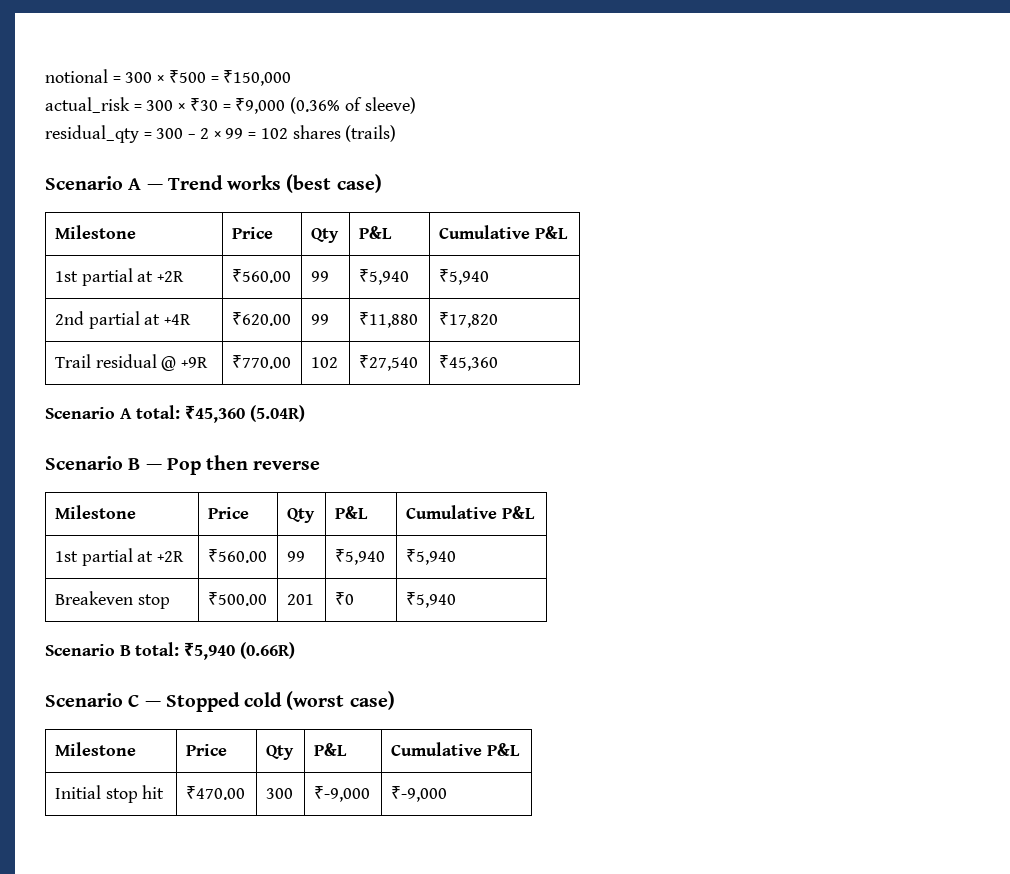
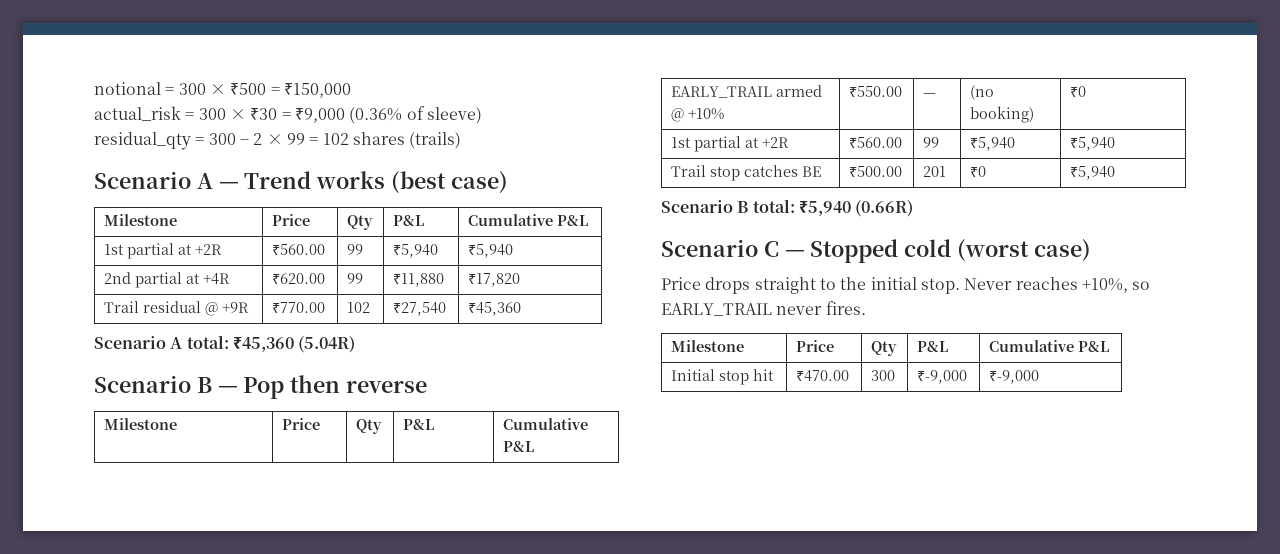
  Scenario B — Pop then reverse
  Milestone | Price | Qty | P&L | Cumulative P&L
+ EARLY_TRAIL armed @ +10% | ₹550.00 | — | (no booking) | ₹0
  1st partial at +2R | ₹560.00 | 99 | ₹5,940 | ₹5,940
- Breakeven stop | ₹500.00 | 201 | ₹0 | ₹5,940
+ Trail stop catches BE | ₹500.00 | 201 | ₹0 | ₹5,940
+ Price drops straight to the initial stop. Never reaches +10%, so EARLY_TRAIL never fires.

